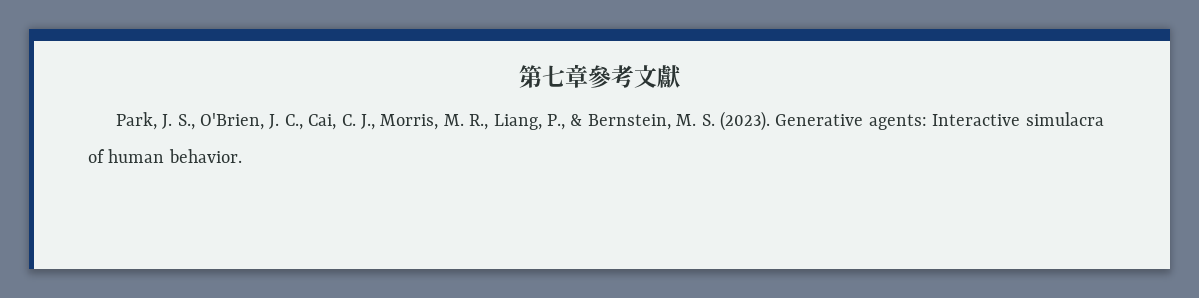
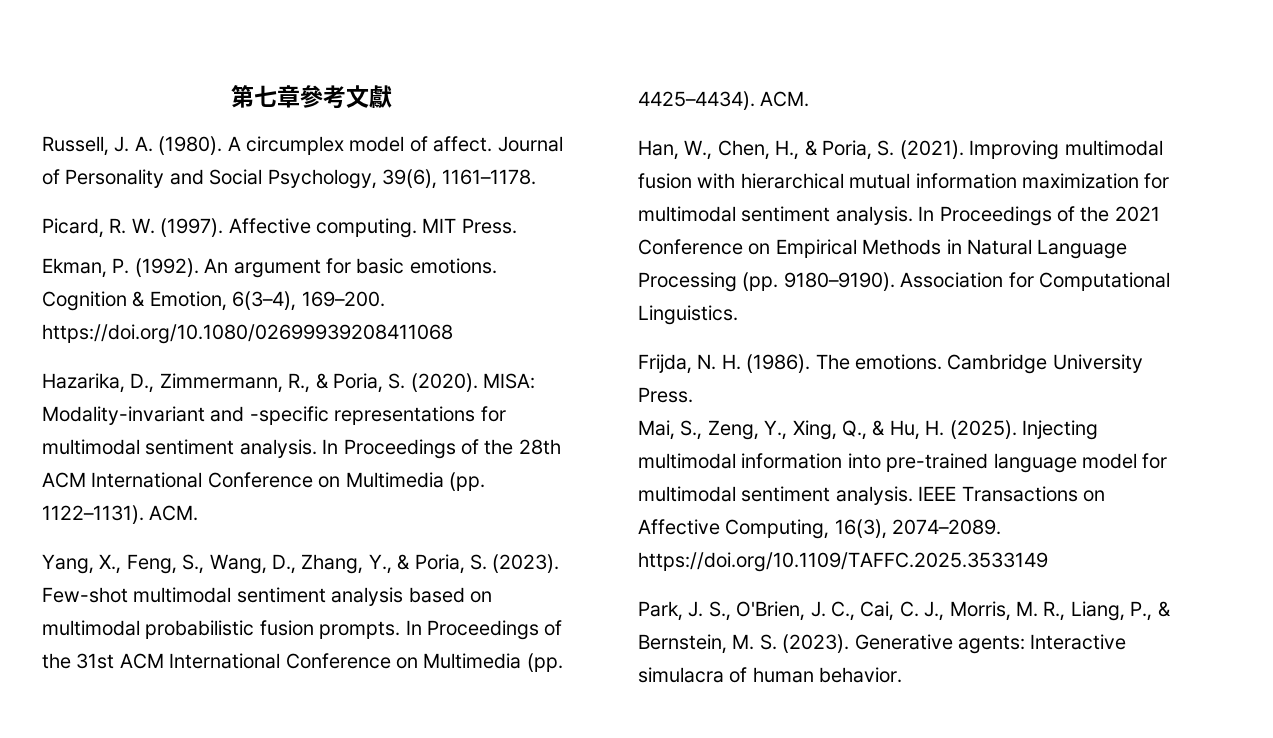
+ Russell, J. A. (1980). A circumplex model of affect. Journal of Personality and Social Psychology, 39(6), 1161–1178.
+ Picard, R. W. (1997). Affective computing. MIT Press.
+ Ekman, P. (1992). An argument for basic emotions. Cognition & Emotion, 6(3–4), 169–200. https://doi.org/10.1080/02699939208411068
+ Hazarika, D., Zimmermann, R., & Poria, S. (2020). MISA: Modality-invariant and -specific representations for multimodal sentiment analysis. In Proceedings of the 28th ACM International Conference on Multimedia (pp. 1122–1131). ACM.
+ Yang, X., Feng, S., Wang, D., Zhang, Y., & Poria, S. (2023). Few-shot multimodal sentiment analysis based on multimodal probabilistic fusion prompts. In Proceedings of the 31st ACM International Conference on Multimedia (pp. 4425–4434). ACM.
+ Han, W., Chen, H., & Poria, S. (2021). Improving multimodal fusion with hierarchical mutual information maximization for multimodal sentiment analysis. In Proceedings of the 2021 Conference on Empirical Methods in Natural Language Processing (pp. 9180–9190). Association for Computational Linguistics.
+ Frijda, N. H. (1986). The emotions. Cambridge University Press.
+ Mai, S., Zeng, Y., Xing, Q., & Hu, H. (2025). Injecting multimodal information into pre-trained language model for multimodal sentiment analysis. IEEE Transactions on Affective Computing, 16(3), 2074–2089. https://doi.org/10.1109/TAFFC.2025.3533149

